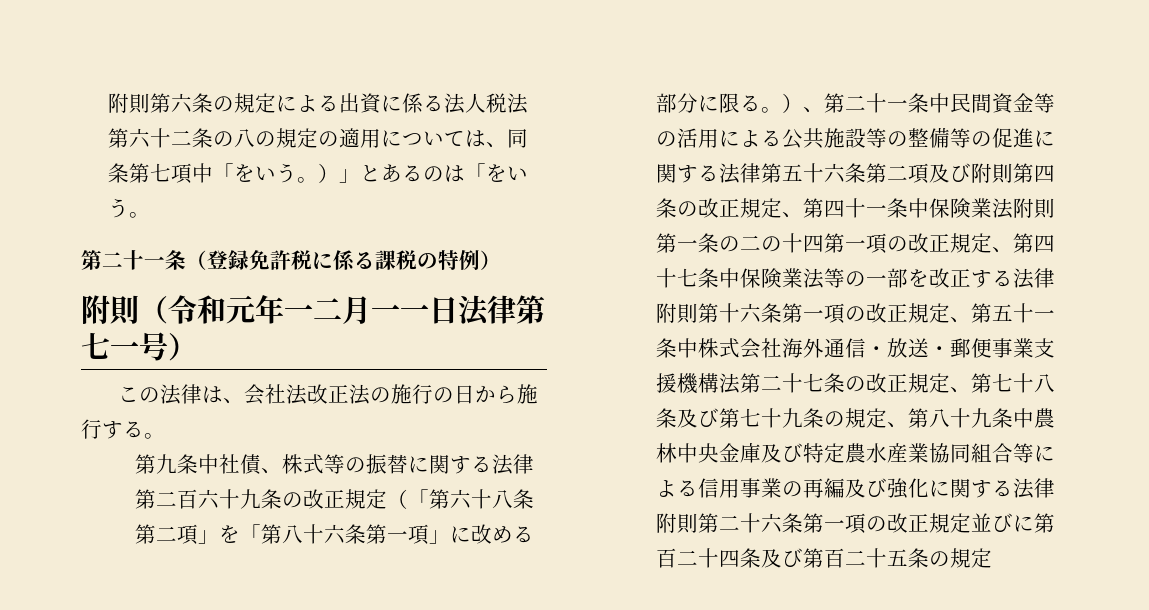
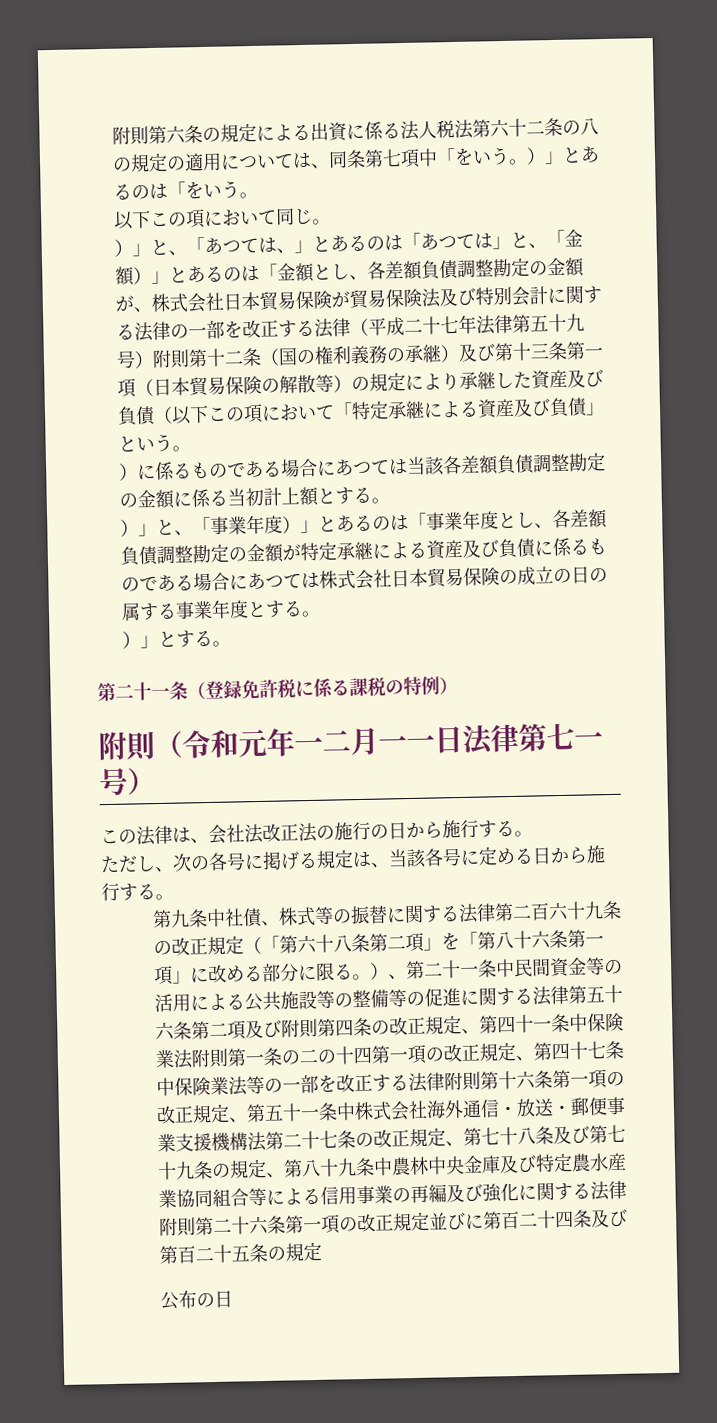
+ 以下この項において同じ。
+ ）」と、「あつては、」とあるのは「あつては」と、「金額）」とあるのは「金額とし、各差額負債調整勘定の金額が、株式会社日本貿易保険が貿易保険法及び特別会計に関する法律の一部を改正する法律（平成二十七年法律第五十九号）附則第十二条（国の権利義務の承継）及び第十三条第一項（日本貿易保険の解散等）の規定により承継した資産及び負債（以下この項において「特定承継による資産及び負債」という。
+ ）に係るものである場合にあつては当該各差額負債調整勘定の金額に係る当初計上額とする。
+ ）」と、「事業年度）」とあるのは「事業年度とし、各差額負債調整勘定の金額が特定承継による資産及び負債に係るものである場合にあつては株式会社日本貿易保険の成立の日の属する事業年度とする。
+ ）」とする。
+ ただし、次の各号に掲げる規定は、当該各号に定める日から施行する。
+ 公布の日

